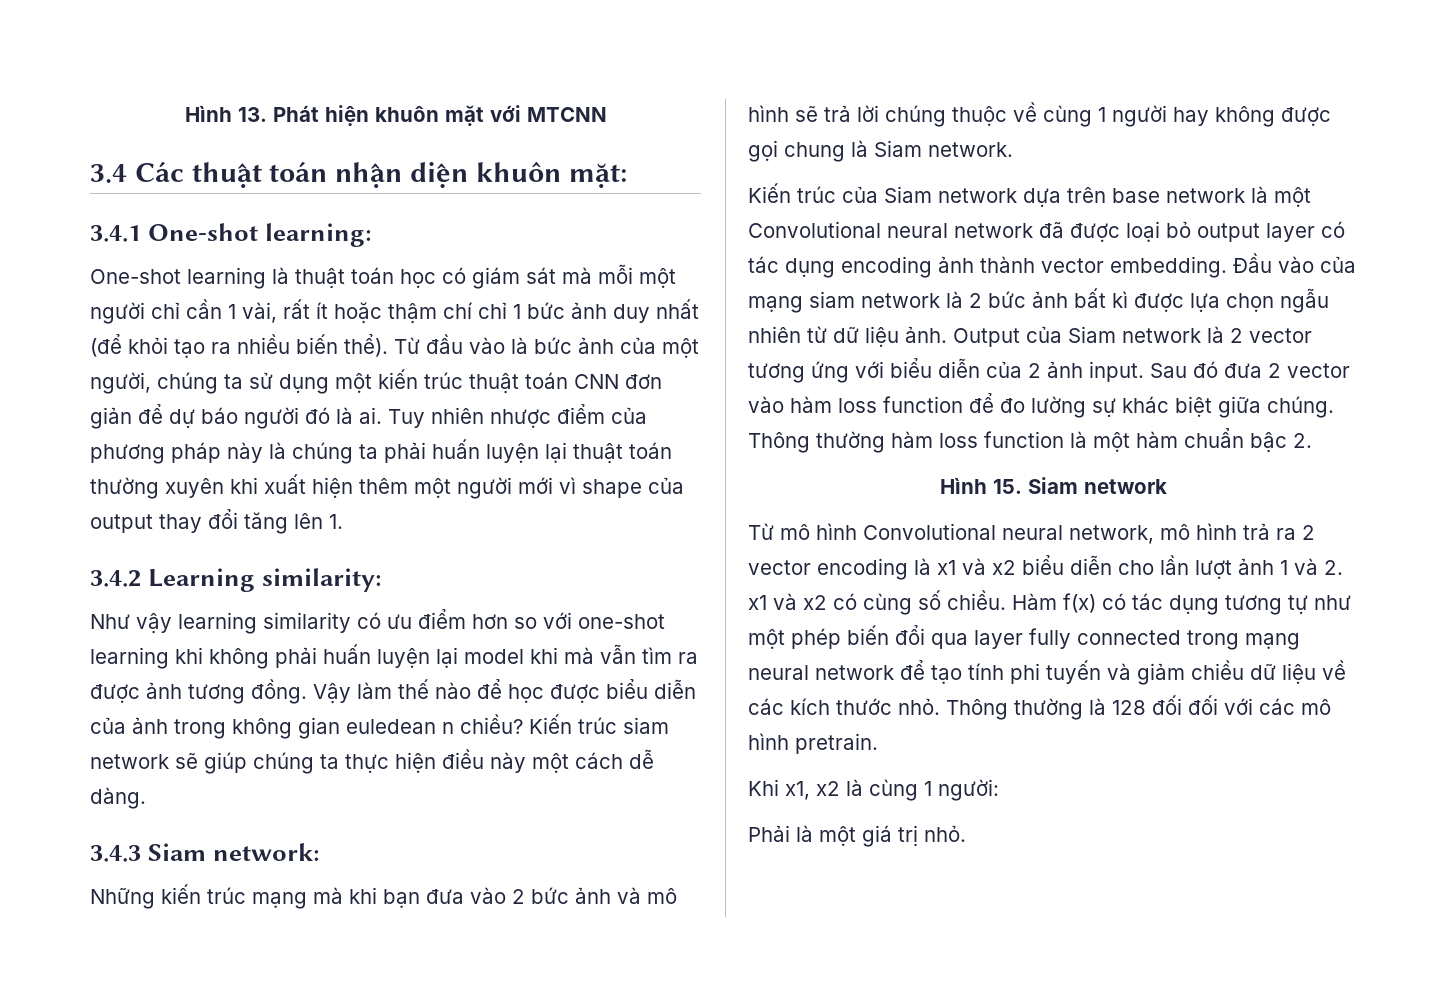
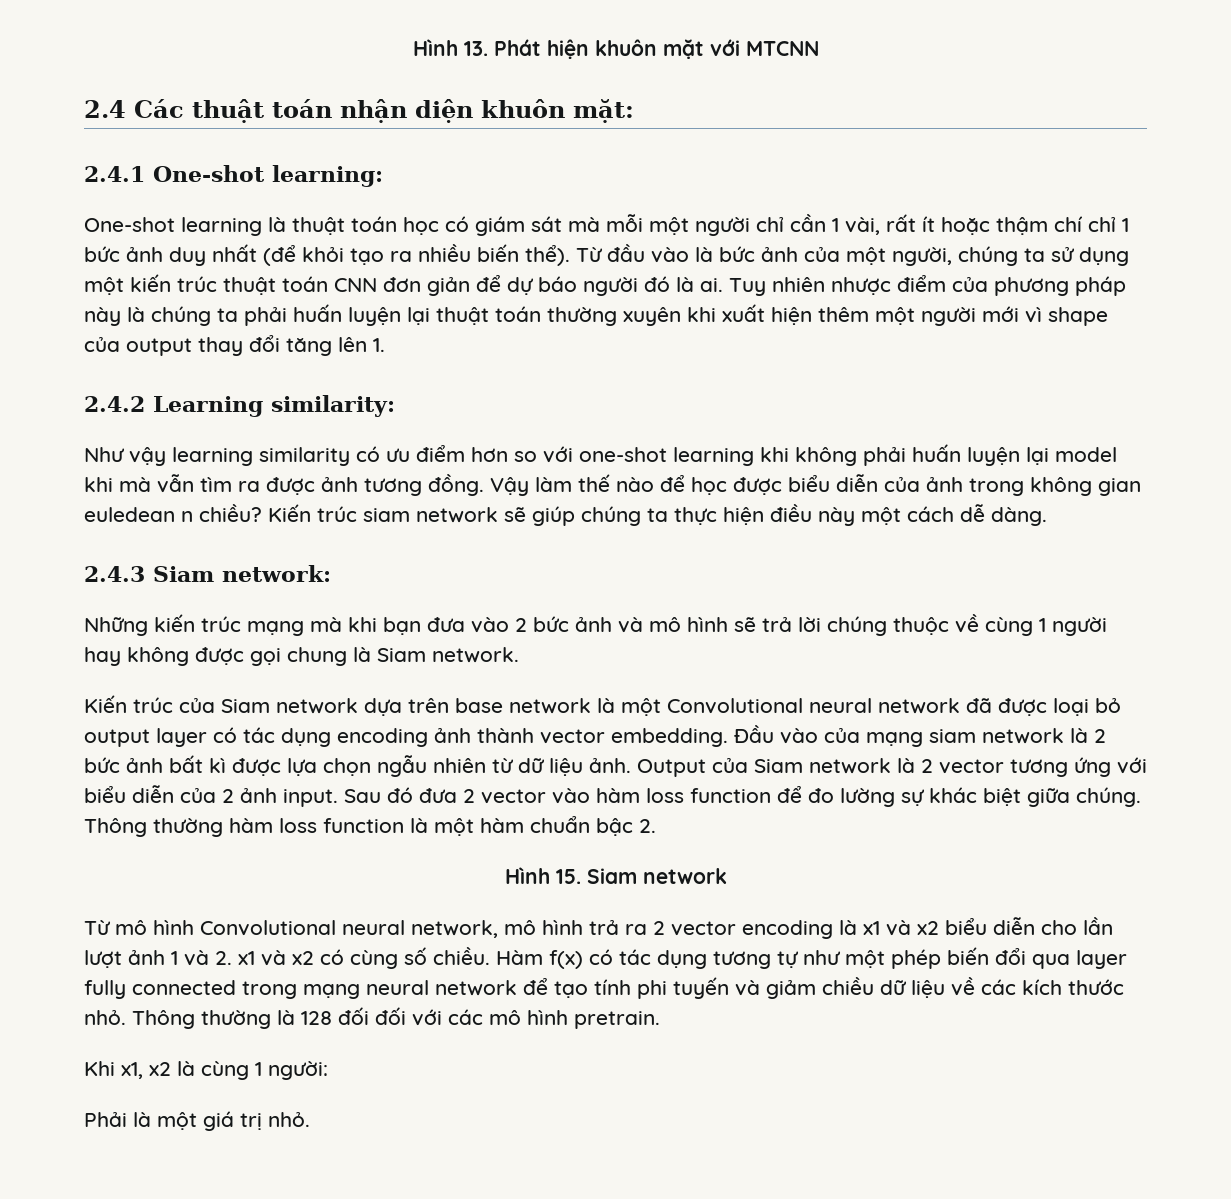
- 3.4 Các thuật toán nhận diện khuôn mặt:
+ 2.4 Các thuật toán nhận diện khuôn mặt:
- 3.4.1 One-shot learning:
+ 2.4.1 One-shot learning:
- 3.4.2 Learning similarity:
+ 2.4.2 Learning similarity:
- 3.4.3 Siam network:
+ 2.4.3 Siam network:

